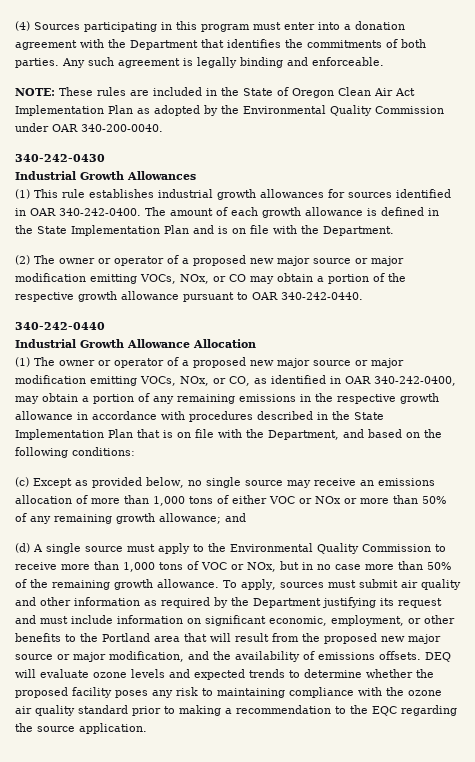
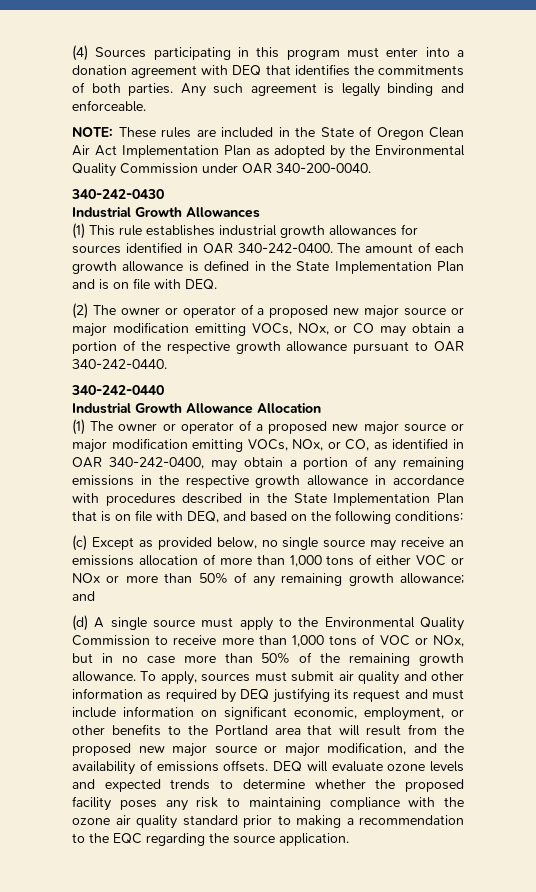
- (4) Sources participating in this program must enter into a donation agreement with the Department that identifies the commitments of both parties.
+ (4) Sources participating in this program must enter into a donation agreement with DEQ that identifies the commitments of both parties.
- The amount of each growth allowance is defined in the State Implementation Plan and is on file with the Department.
+ The amount of each growth allowance is defined in the State Implementation Plan and is on file with DEQ.
- (1) The owner or operator of a proposed new major source or major modification emitting VOCs, NOx, or CO, as identified in OAR 340-242-0400, may obtain a portion of any remaining emissions in the respective growth allowance in accordance with procedures described in the State Implementation Plan that is on file with the Department, and based on the following conditions:
+ (1) The owner or operator of a proposed new major source or major modification emitting VOCs, NOx, or CO, as identified in OAR 340-242-0400, may obtain a portion of any remaining emissions in the respective growth allowance in accordance with procedures described in the State Implementation Plan that is on file with DEQ, and based on the following conditions:
- To apply, sources must submit air quality and other information as required by the Department justifying its request and must include information on significant economic, employment, or other benefits to the Portland area that will result from the proposed new major source or major modification, and the availability of emissions offsets.
+ To apply, sources must submit air quality and other information as required by DEQ justifying its request and must include information on significant economic, employment, or other benefits to the Portland area that will result from the proposed new major source or major modification, and the availability of emissions offsets.

